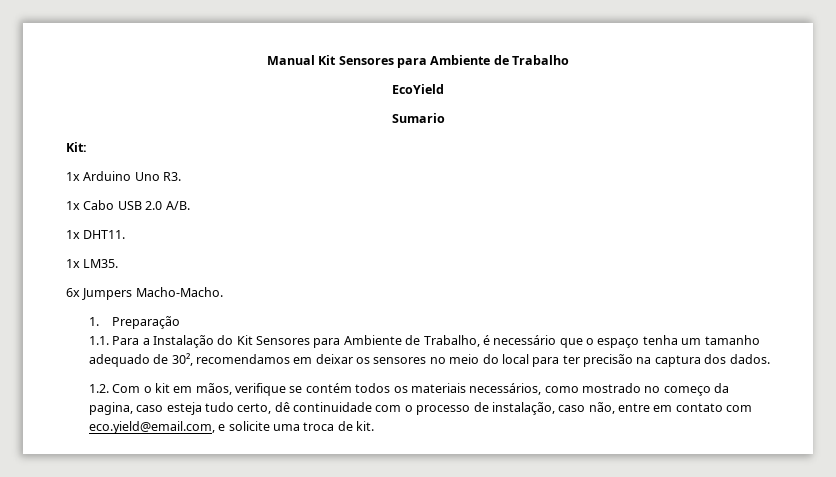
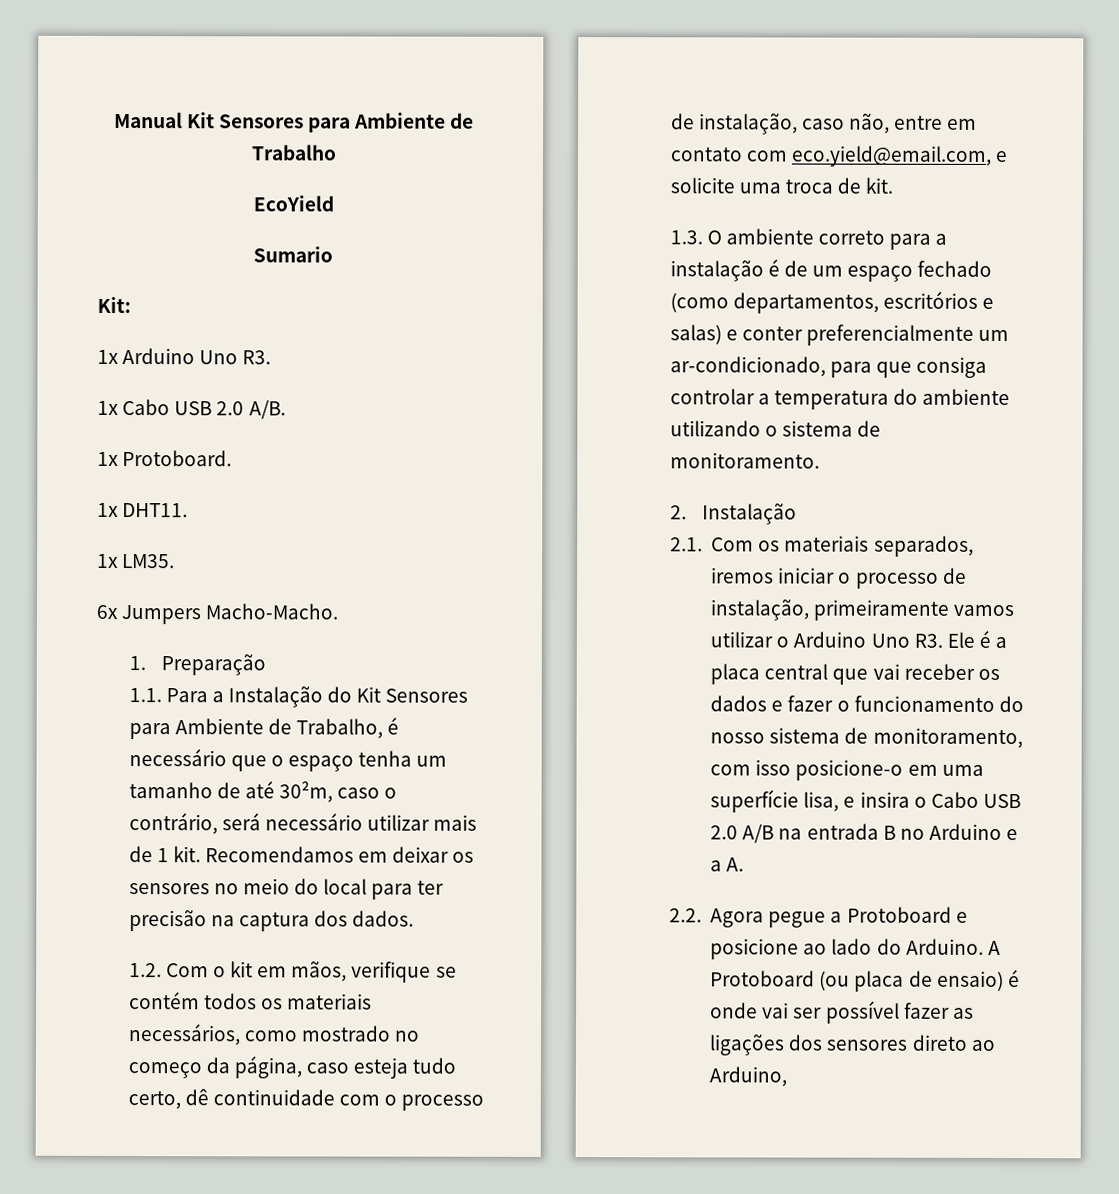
+ 1x Protoboard.
- 1.1. Para a Instalação do Kit Sensores para Ambiente de Trabalho, é necessário que o espaço tenha um tamanho adequado de 30², recomendamos em deixar os sensores no meio do local para ter precisão na captura dos dados.
+ 1.1. Para a Instalação do Kit Sensores para Ambiente de Trabalho, é necessário que o espaço tenha um tamanho de até 30²m, caso o contrário, será necessário utilizar mais de 1 kit. Recomendamos em deixar os sensores no meio do local para ter precisão na captura dos dados.
- 1.2. Com o kit em mãos, verifique se contém todos os materiais necessários, como mostrado no começo da pagina, caso esteja tudo certo, dê continuidade com o processo de instalação, caso não, entre em contato com eco.yield@email.com, e solicite uma troca de kit.
+ 1.2. Com o kit em mãos, verifique se contém todos os materiais necessários, como mostrado no começo da página, caso esteja tudo certo, dê continuidade com o processo de instalação, caso não, entre em contato com eco.yield@email.com, e solicite uma troca de kit.
+ 1.3. O ambiente correto para a instalação é de um espaço fechado (como departamentos, escritórios e salas) e conter preferencialmente um ar-condicionado, para que consiga controlar a temperatura do ambiente utilizando o sistema de monitoramento.
+ 2. Instalação
+ 2.1. Com os materiais separados, iremos iniciar o processo de instalação, primeiramente vamos utilizar o Arduino Uno R3. Ele é a placa central que vai receber os dados e fazer o funcionamento do nosso sistema de monitoramento, com isso posicione-o em uma superfície lisa, e insira o Cabo USB 2.0 A/B na entrada B no Arduino e a A.
+ 2.2. Agora pegue a Protoboard e posicione ao lado do Arduino. A Protoboard (ou placa de ensaio) é onde vai ser possível fazer as ligações dos sensores direto ao Arduino,

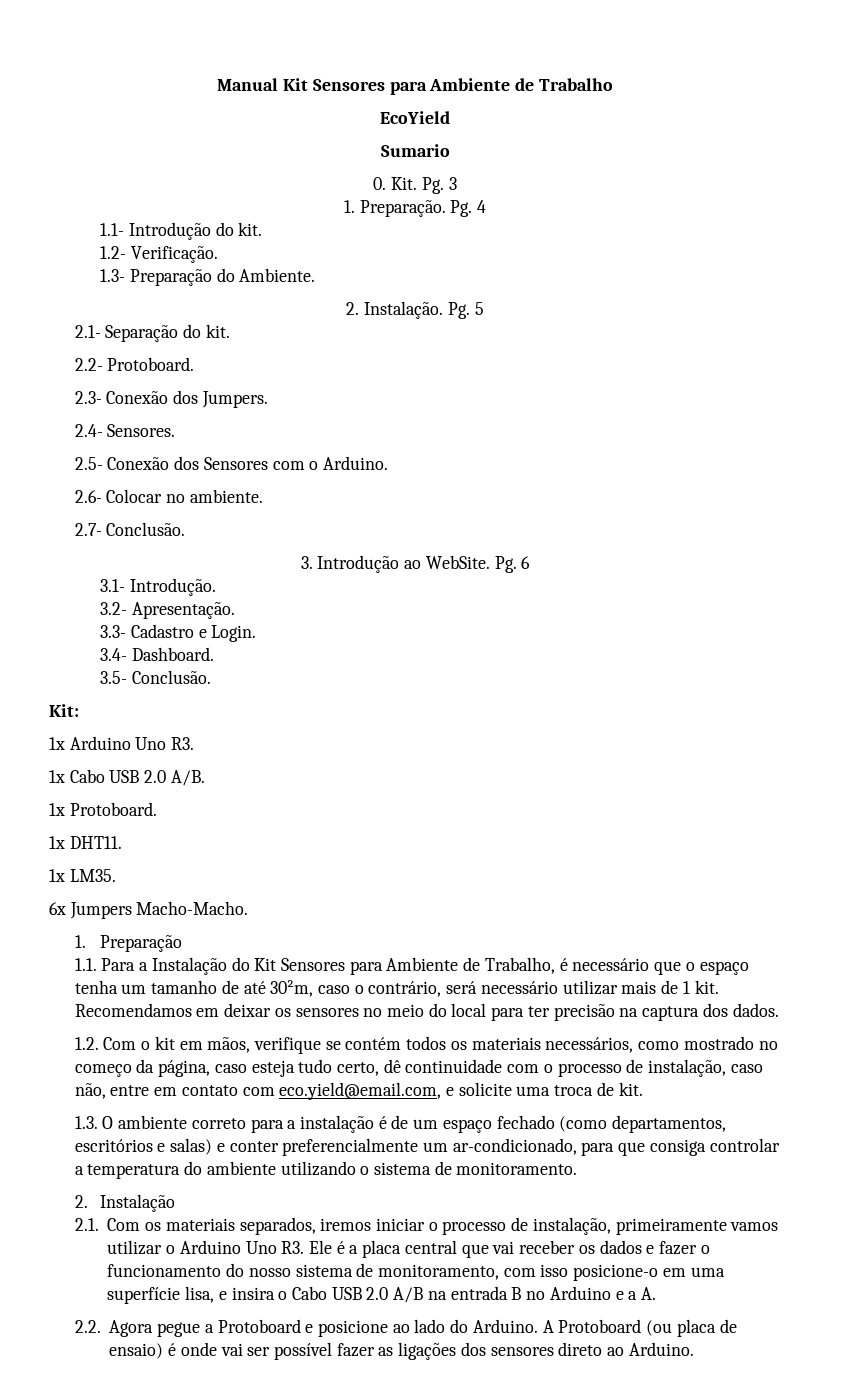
+ 0. Kit. Pg. 3
+ 1. Preparação. Pg. 4
+ 1.1- Introdução do kit.
+ 1.2- Verificação.
+ 1.3- Preparação do Ambiente.
+ 2. Instalação. Pg. 5
+ 2.1- Separação do kit.
+ 2.2- Protoboard.
+ 2.3- Conexão dos Jumpers.
+ 2.4- Sensores.
+ 2.5- Conexão dos Sensores com o Arduino.
+ 2.6- Colocar no ambiente.
+ 2.7- Conclusão.
+ 3. Introdução ao WebSite. Pg. 6
+ 3.1- Introdução.
+ 3.2- Apresentação.
+ 3.3- Cadastro e Login.
+ 3.4- Dashboard.
+ 3.5- Conclusão.
- A Protoboard (ou placa de ensaio) é onde vai ser possível fazer as ligações dos sensores direto ao Arduino,
+ A Protoboard (ou placa de ensaio) é onde vai ser possível fazer as ligações dos sensores direto ao Arduino.

